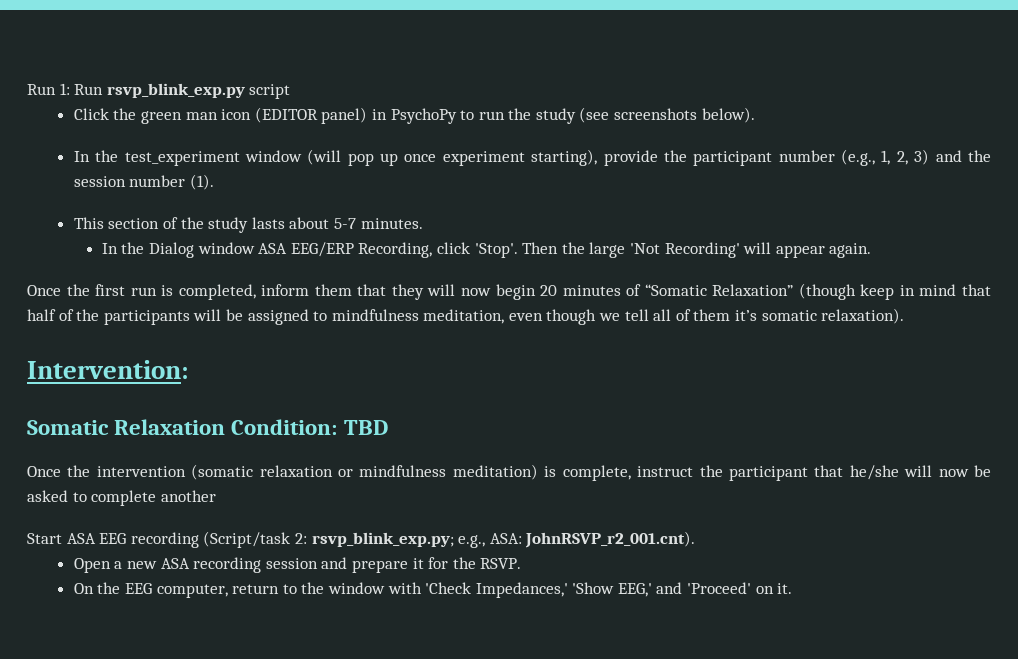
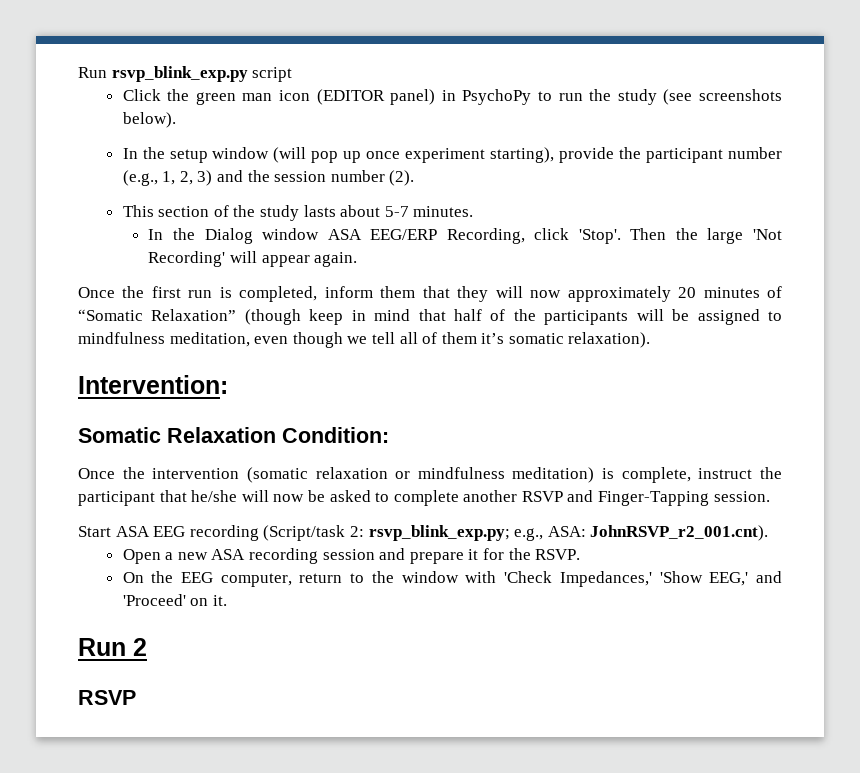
- Run 1: Run rsvp_blink_exp.py script
+ Run rsvp_blink_exp.py script
- In the test_experiment window (will pop up once experiment starting), provide the participant number (e.g., 1, 2, 3) and the session number (1).
+ In the setup window (will pop up once experiment starting), provide the participant number (e.g., 1, 2, 3) and the session number (2).
- Once the first run is completed, inform them that they will now begin 20 minutes of “Somatic Relaxation” (though keep in mind that half of the participants will be assigned to mindfulness meditation, even though we tell all of them it’s somatic relaxation).
+ Once the first run is completed, inform them that they will now approximately 20 minutes of “Somatic Relaxation” (though keep in mind that half of the participants will be assigned to mindfulness meditation, even though we tell all of them it’s somatic relaxation).
- Somatic Relaxation Condition: TBD
+ Somatic Relaxation Condition:
- Once the intervention (somatic relaxation or mindfulness meditation) is complete, instruct the participant that he/she will now be asked to complete another
+ Once the intervention (somatic relaxation or mindfulness meditation) is complete, instruct the participant that he/she will now be asked to complete another RSVP and Finger-Tapping session.
+ Run 2
+ RSVP

